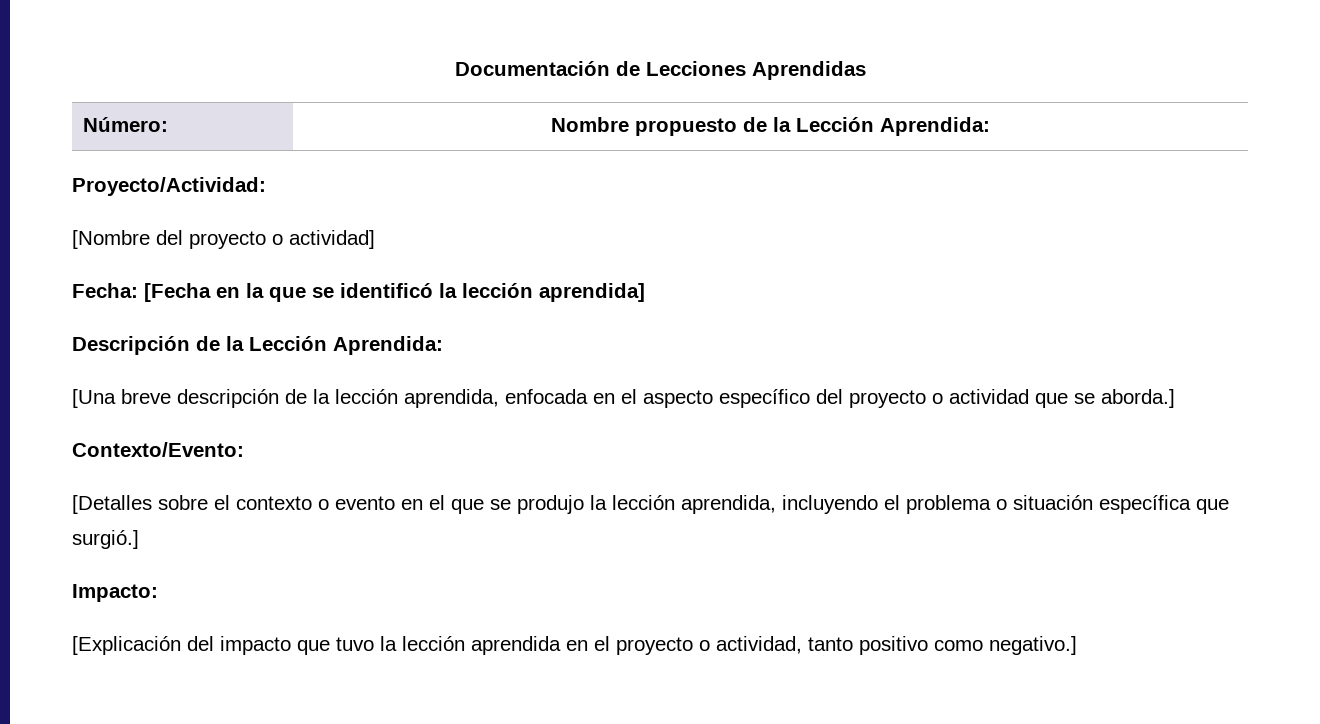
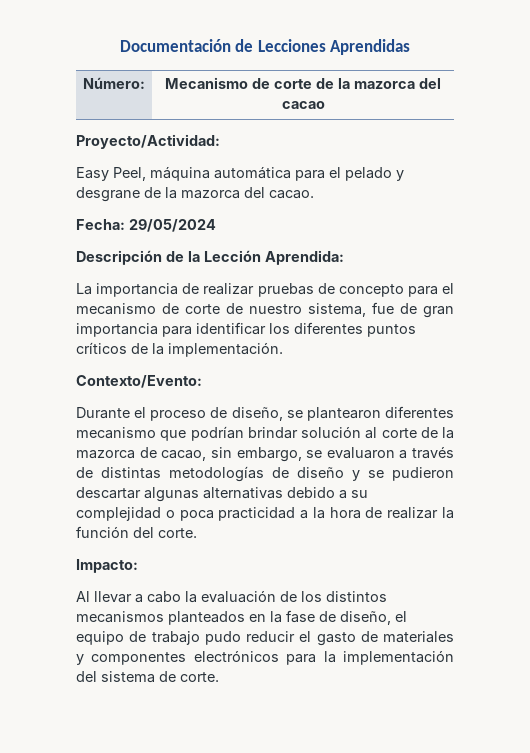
- Número: | Nombre propuesto de la Lección Aprendida:
+ Número: | Mecanismo de corte de la mazorca del cacao
  Proyecto/Actividad:
- [Nombre del proyecto o actividad]
- Fecha: [Fecha en la que se identificó la lección aprendida]
+ Easy Peel, máquina automática para el pelado y desgrane de la mazorca del cacao.
+ Fecha: 29/05/2024
- [Una breve descripción de la lección aprendida, enfocada en el aspecto específico del proyecto o actividad que se aborda.]
+ La importancia de realizar pruebas de concepto para el mecanismo de corte de nuestro sistema, fue de gran importancia para identificar los diferentes puntos críticos de la implementación.
  Contexto/Evento:
- [Detalles sobre el contexto o evento en el que se produjo la lección aprendida, incluyendo el problema o situación específica que surgió.]
+ Durante el proceso de diseño, se plantearon diferentes mecanismo que podrían brindar solución al corte de la mazorca de cacao, sin embargo, se evaluaron a través de distintas metodologías de diseño y se pudieron descartar algunas alternativas debido a su complejidad o poca practicidad a la hora de realizar la función del corte.
  Impacto:
- [Explicación del impacto que tuvo la lección aprendida en el proyecto o actividad, tanto positivo como negativo.]
+ Al llevar a cabo la evaluación de los distintos mecanismos planteados en la fase de diseño, el equipo de trabajo pudo reducir el gasto de materiales y componentes electrónicos para la implementación del sistema de corte.

